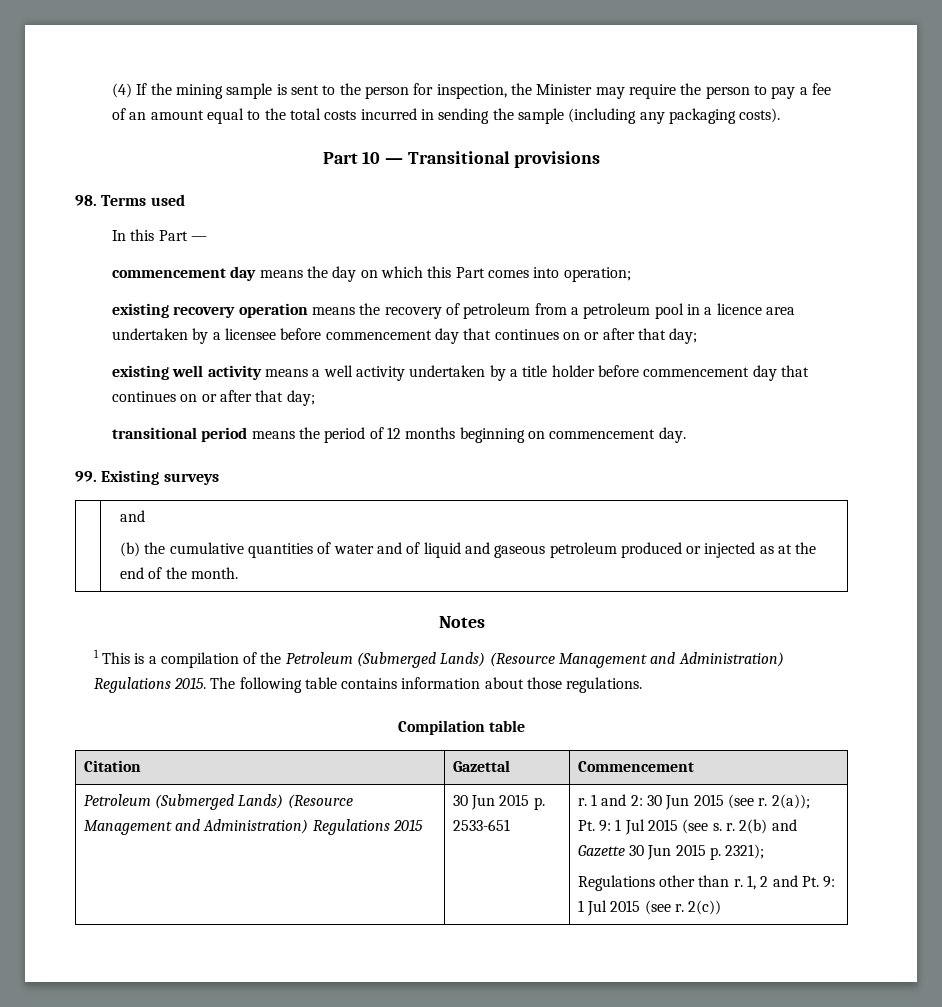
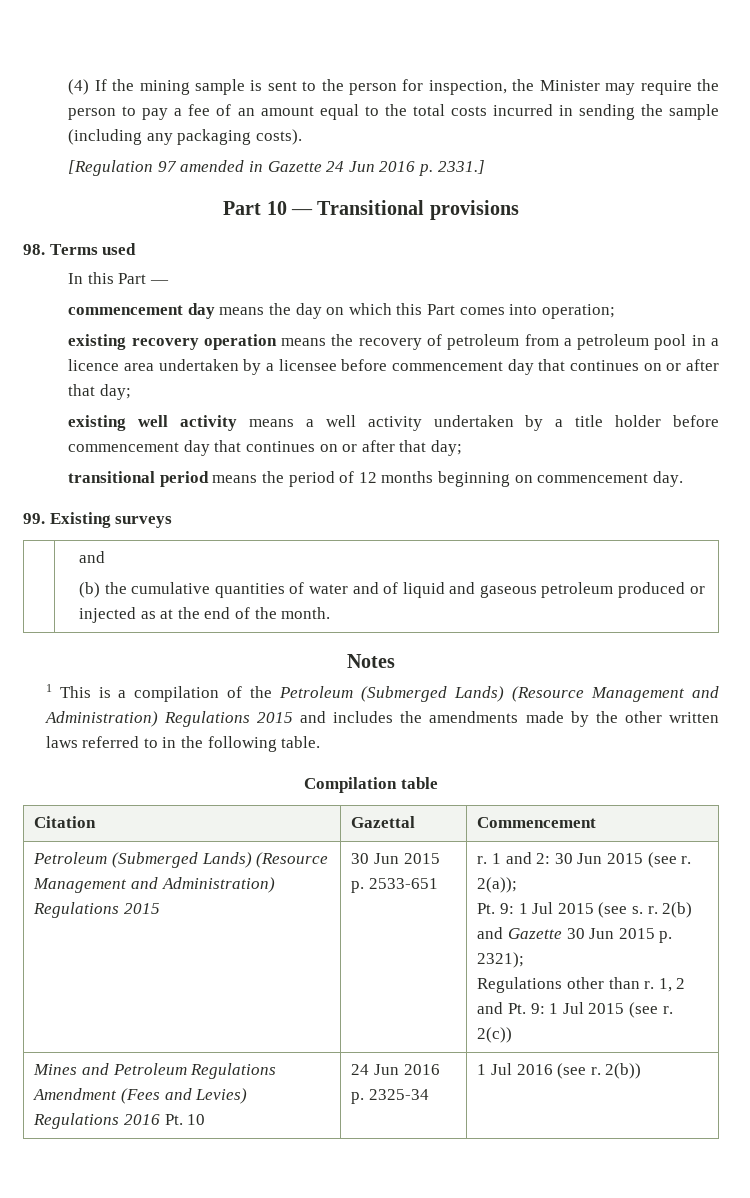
+ [Regulation 97 amended in Gazette 24 Jun 2016 p. 2331.]
- 1 This is a compilation of the Petroleum (Submerged Lands) (Resource Management and Administration) Regulations 2015. The following table contains information about those regulations.
+ 1 This is a compilation of the Petroleum (Submerged Lands) (Resource Management and Administration) Regulations 2015 and includes the amendments made by the other written laws referred to in the following table.
+ Mines and Petroleum Regulations Amendment (Fees and Levies) Regulations 2016 Pt. 10 | 24 Jun 2016 p. 2325-34 | 1 Jul 2016 (see r. 2(b))

